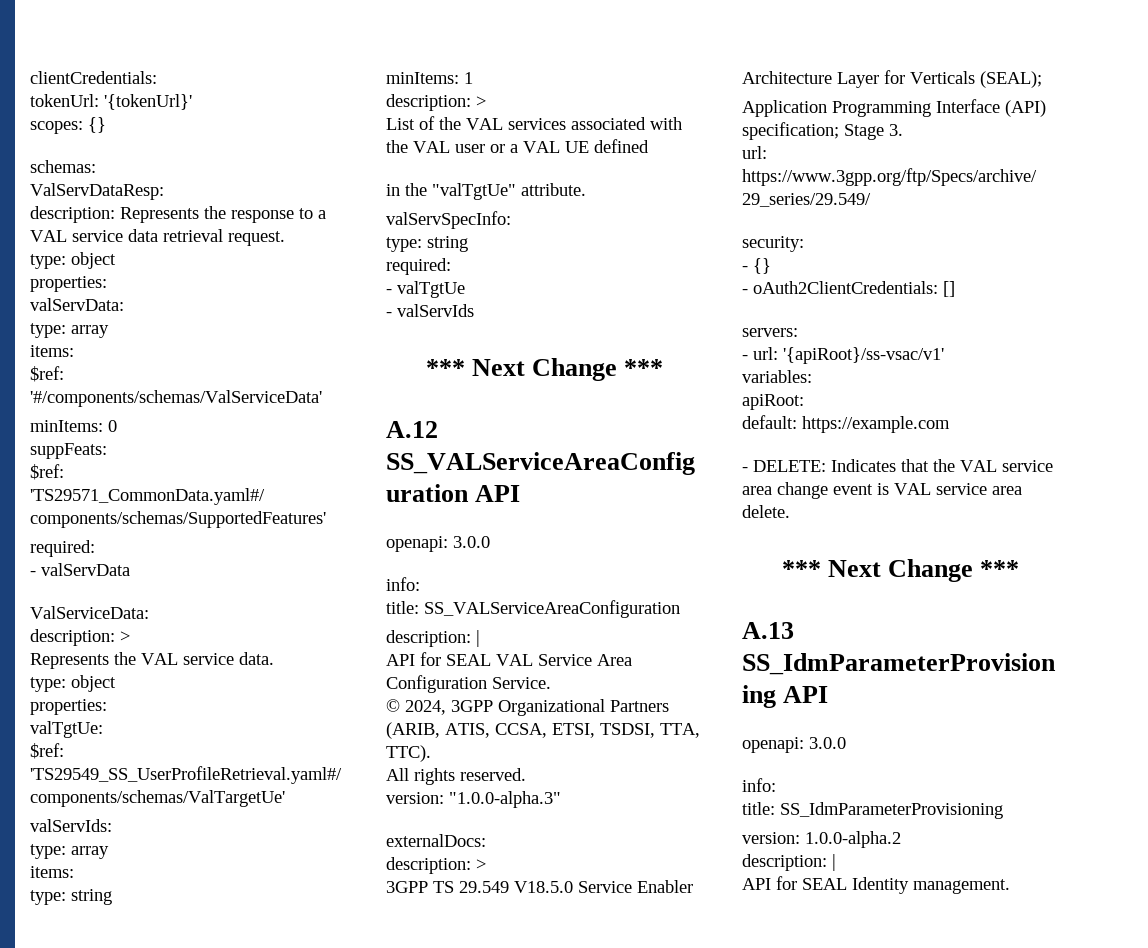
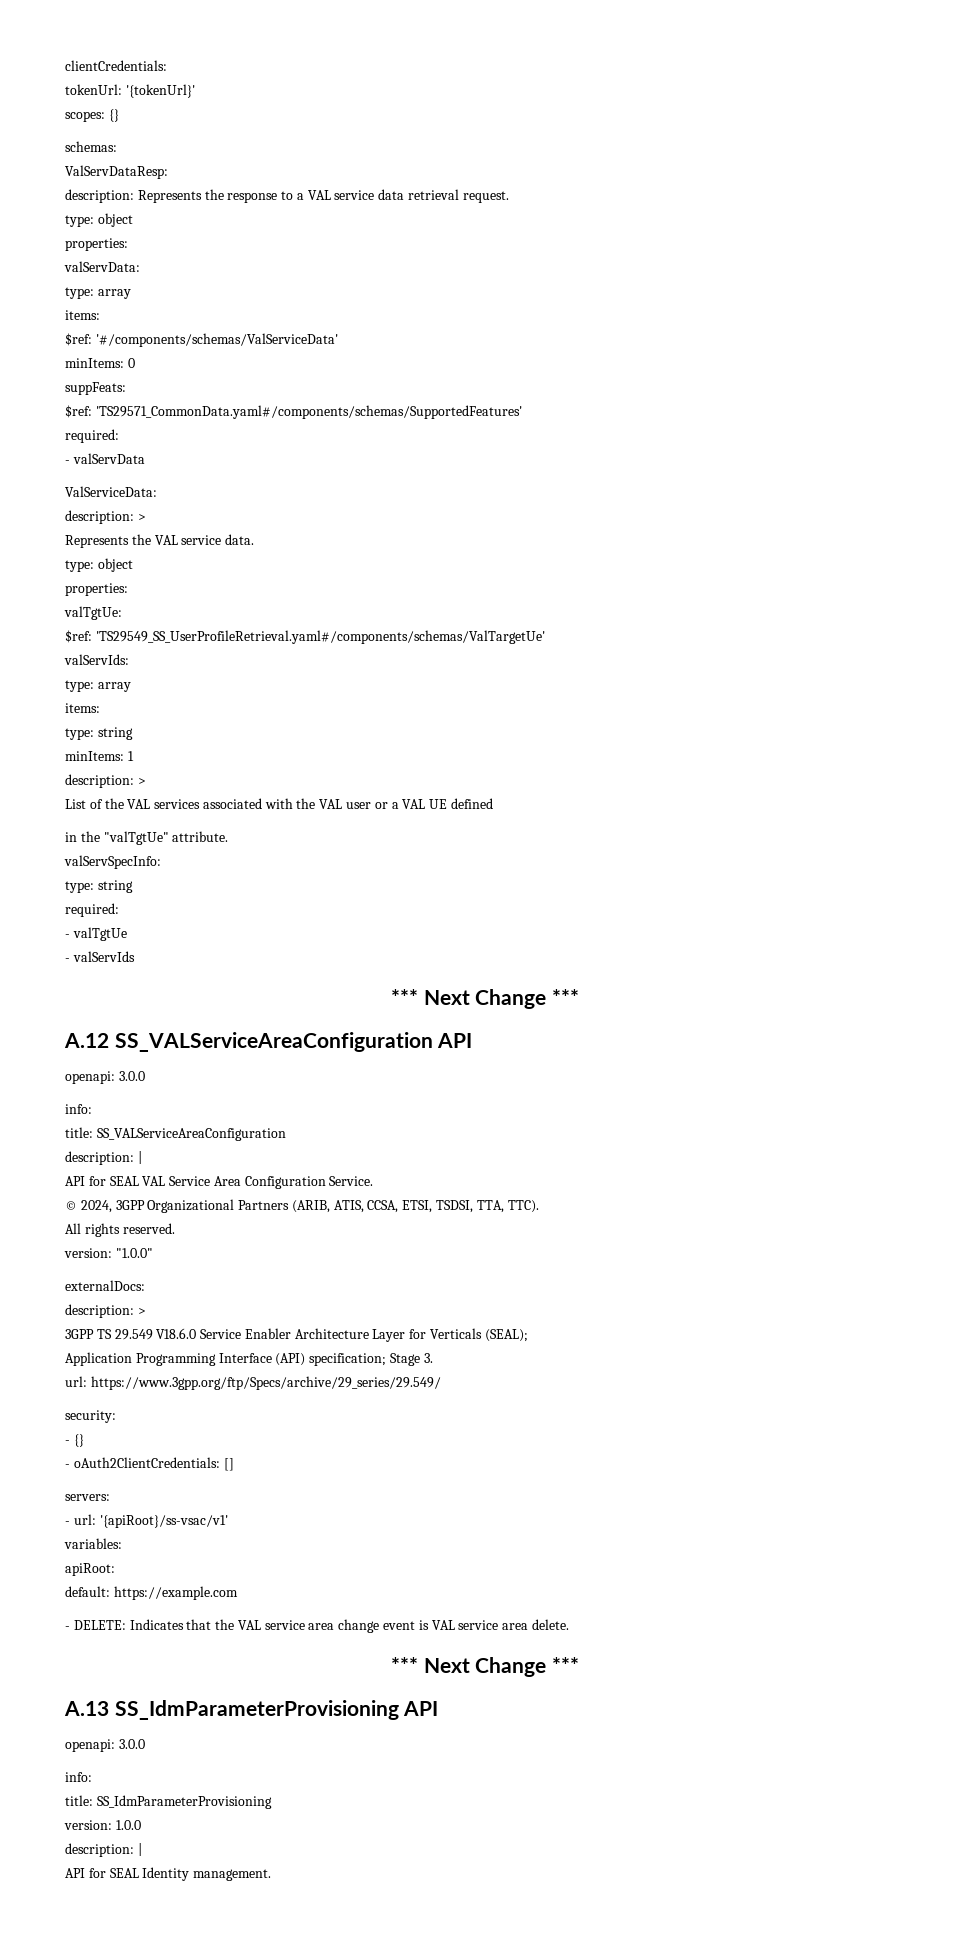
- version: "1.0.0-alpha.3"
+ version: "1.0.0"
- 3GPP TS 29.549 V18.5.0 Service Enabler Architecture Layer for Verticals (SEAL);
+ 3GPP TS 29.549 V18.6.0 Service Enabler Architecture Layer for Verticals (SEAL);
- version: 1.0.0-alpha.2
+ version: 1.0.0

